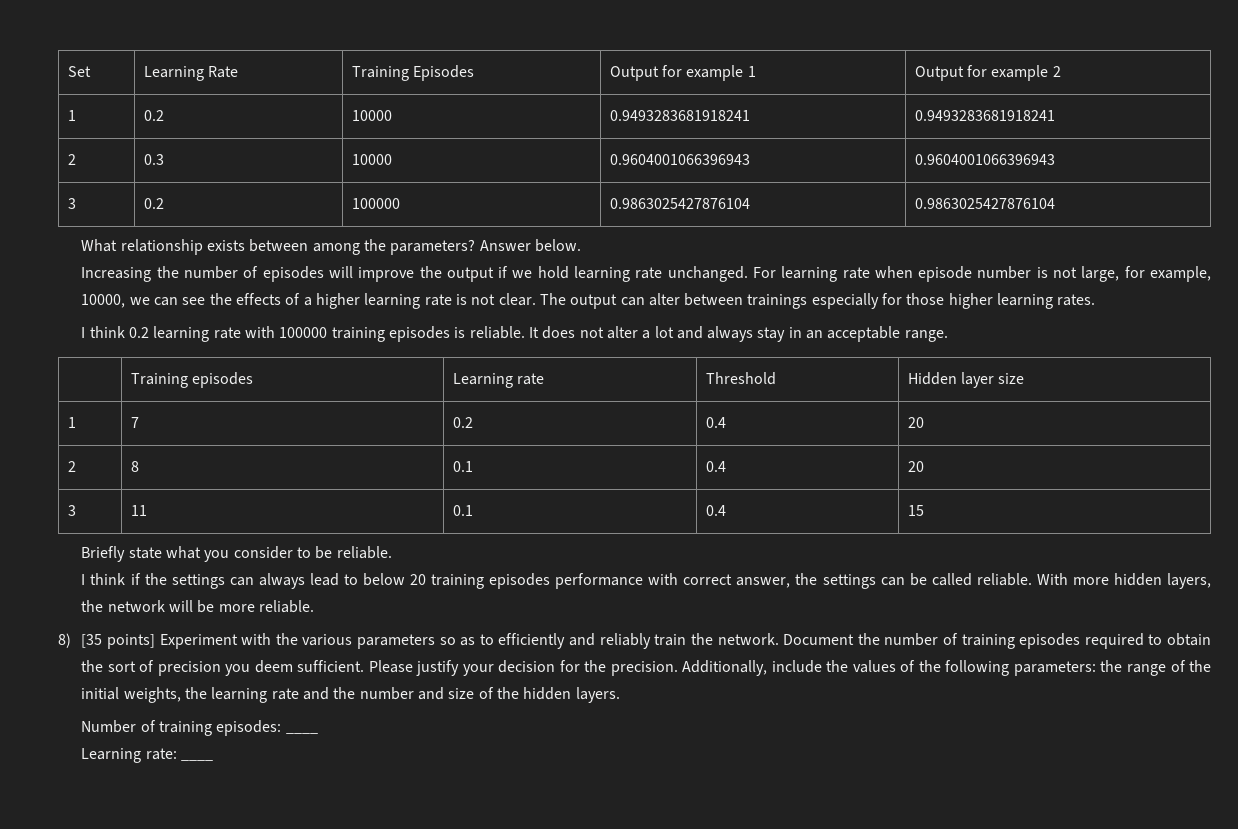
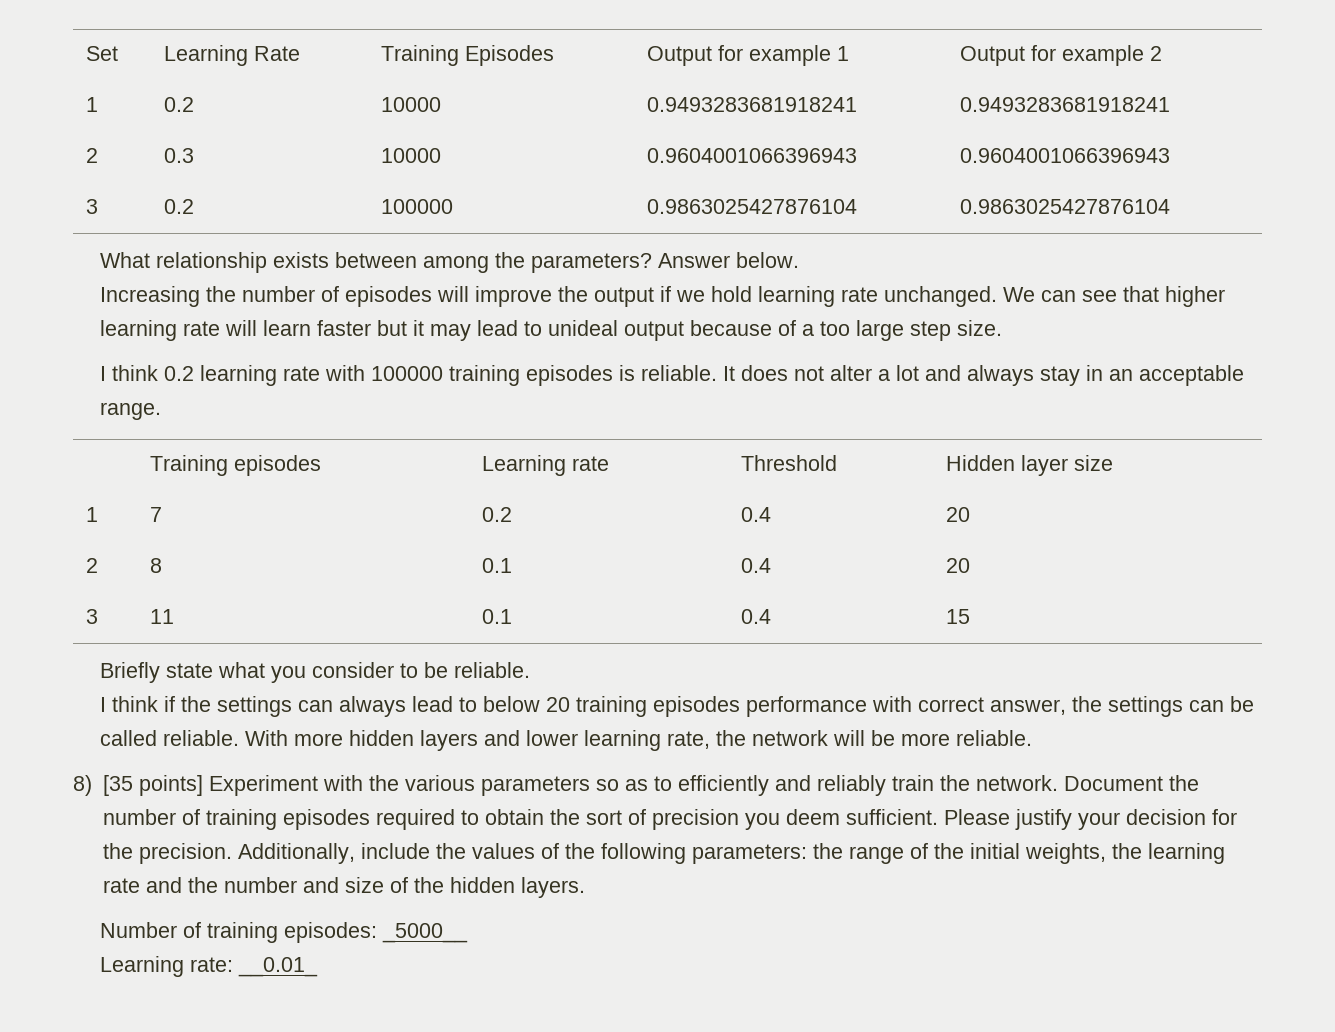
- For learning rate when episode number is not large, for example, 10000, we can see the effects of a higher learning rate is not clear. The output can alter between trainings especially for those higher learning rates.
+ We can see that higher learning rate will learn faster but it may lead to unideal output because of a too large step size.
- With more hidden layers, the network will be more reliable.
+ With more hidden layers and lower learning rate, the network will be more reliable.
- Number of training episodes: ____
+ Number of training episodes: _5000__
- Learning rate: ____
+ Learning rate: __0.01_

